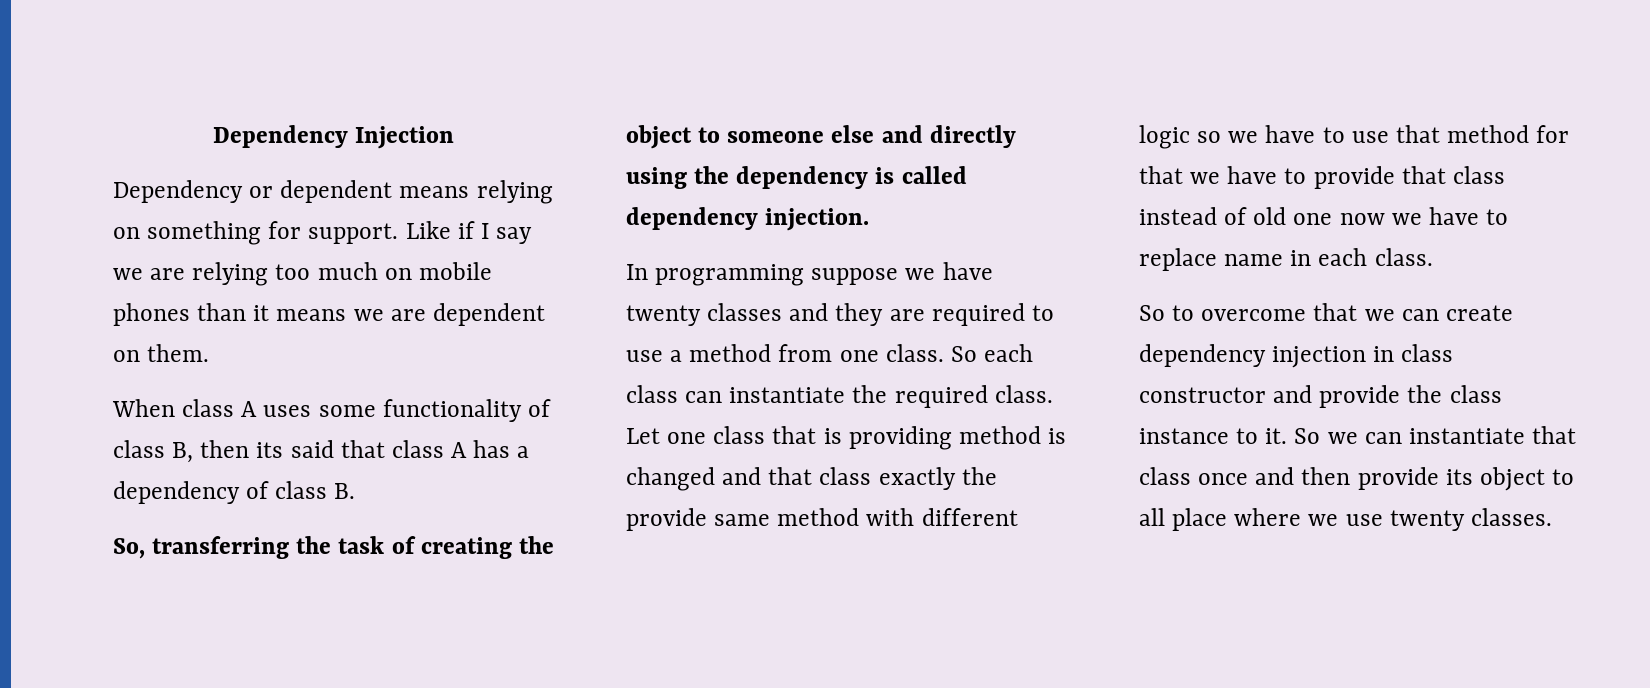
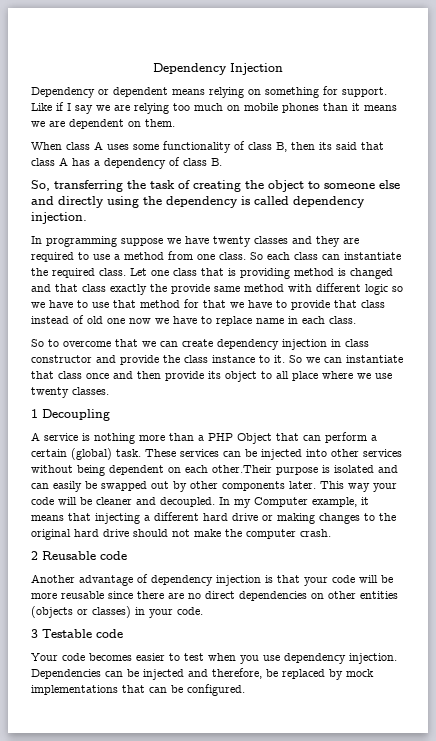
+ 1 Decoupling
+ A service is nothing more than a PHP Object that can perform a certain (global) task. These services can be injected into other services without being dependent on each other.Their purpose is isolated and can easily be swapped out by other components later. This way your code will be cleaner and decoupled. In my Computer example, it means that injecting a different hard drive or making changes to the original hard drive should not make the computer crash.
+ 2 Reusable code
+ Another advantage of dependency injection is that your code will be more reusable since there are no direct dependencies on other entities (objects or classes) in your code.
+ 3 Testable code
+ Your code becomes easier to test when you use dependency injection. Dependencies can be injected and therefore, be replaced by mock implementations that can be configured.

